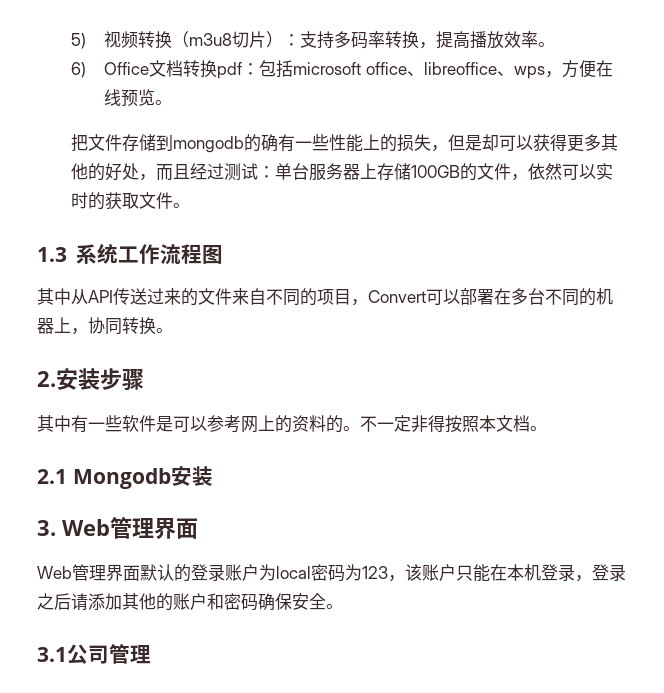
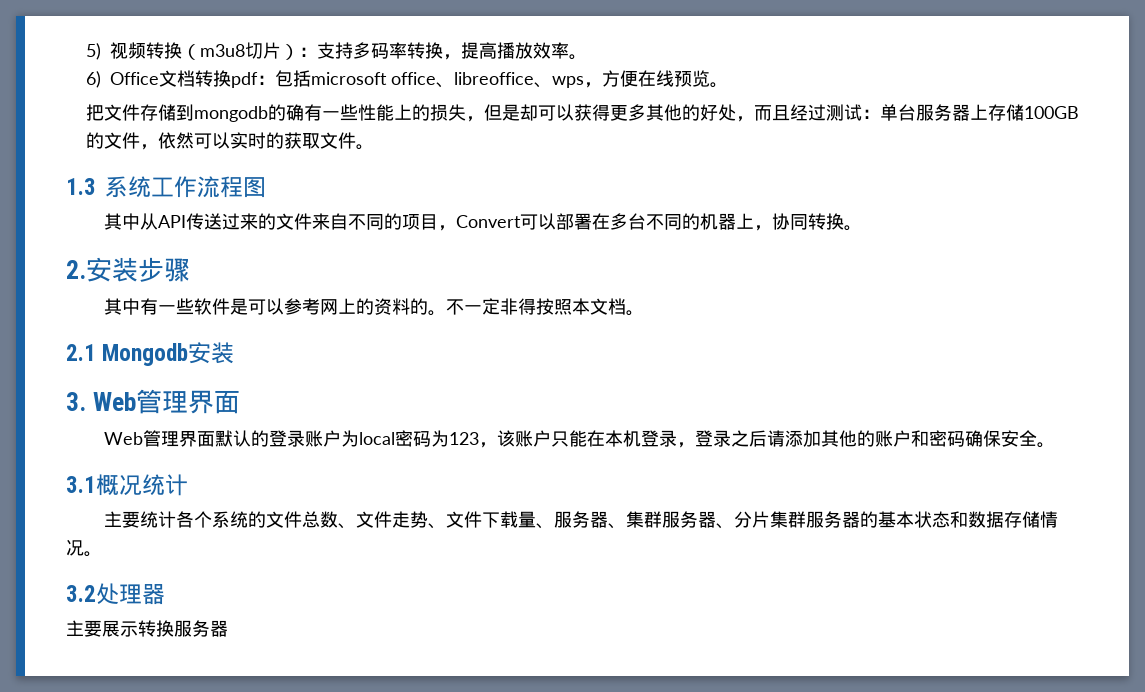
- 3.1公司管理
+ 3.1概况统计
+ 主要统计各个系统的文件总数、文件走势、文件下载量、服务器、集群服务器、分片集群服务器的基本状态和数据存储情况。
+ 3.2处理器
+ 主要展示转换服务器

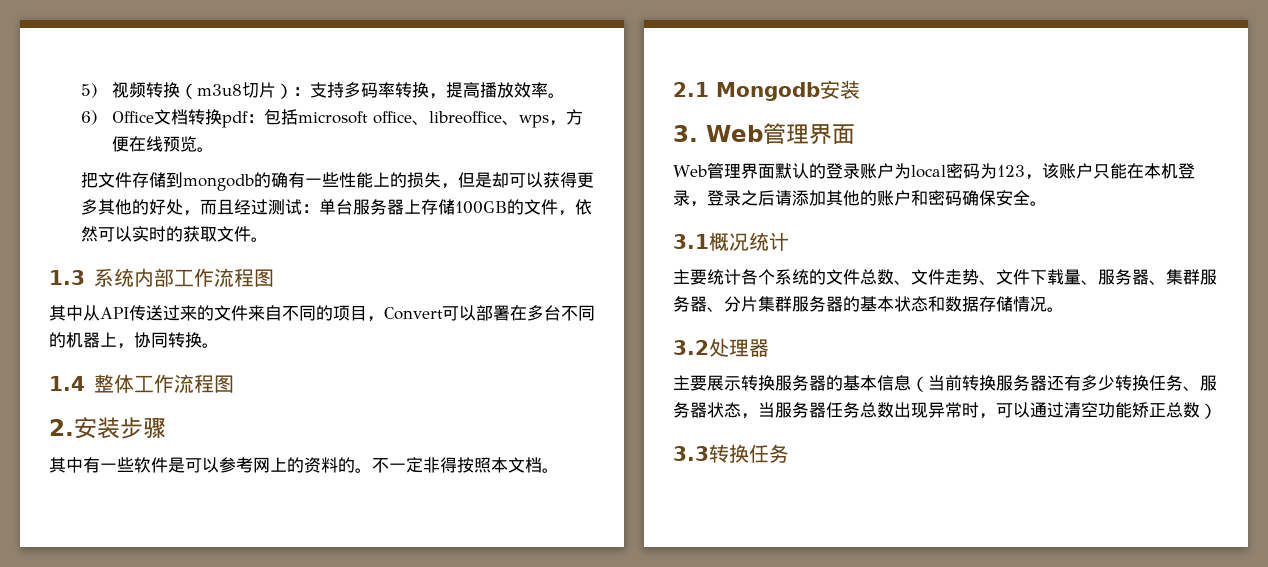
- 1.3系统工作流程图
+ 1.3系统内部工作流程图
+ 1.4整体工作流程图
- 主要展示转换服务器
+ 主要展示转换服务器的基本信息（当前转换服务器还有多少转换任务、服务器状态，当服务器任务总数出现异常时，可以通过清空功能矫正总数）
+ 3.3转换任务

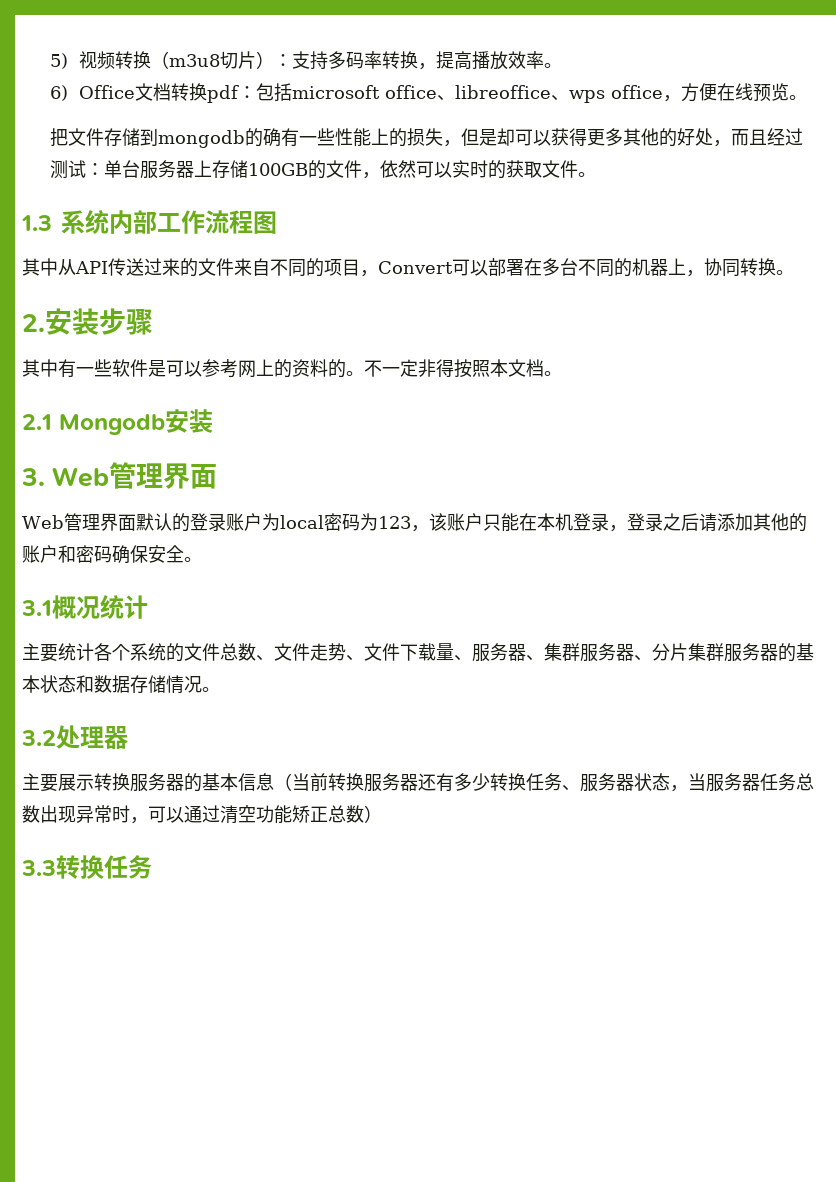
- 6) Office文档转换pdf：包括microsoft office、libreoffice、wps，方便在线预览。
+ 6) Office文档转换pdf：包括microsoft office、libreoffice、wps office，方便在线预览。
- 1.4整体工作流程图

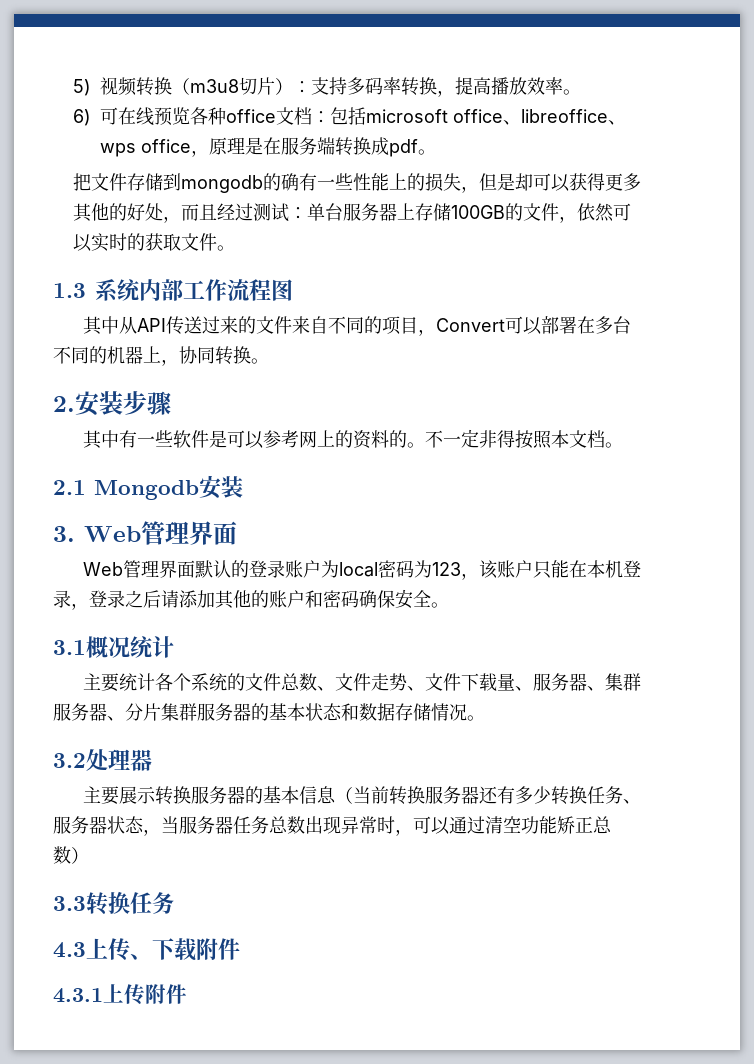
- 6) Office文档转换pdf：包括microsoft office、libreoffice、wps office，方便在线预览。
+ 6)可在线预览各种office文档：包括microsoft office、libreoffice、wps office，原理是在服务端转换成pdf。
+ 4.3上传、下载附件
+ 4.3.1上传附件

